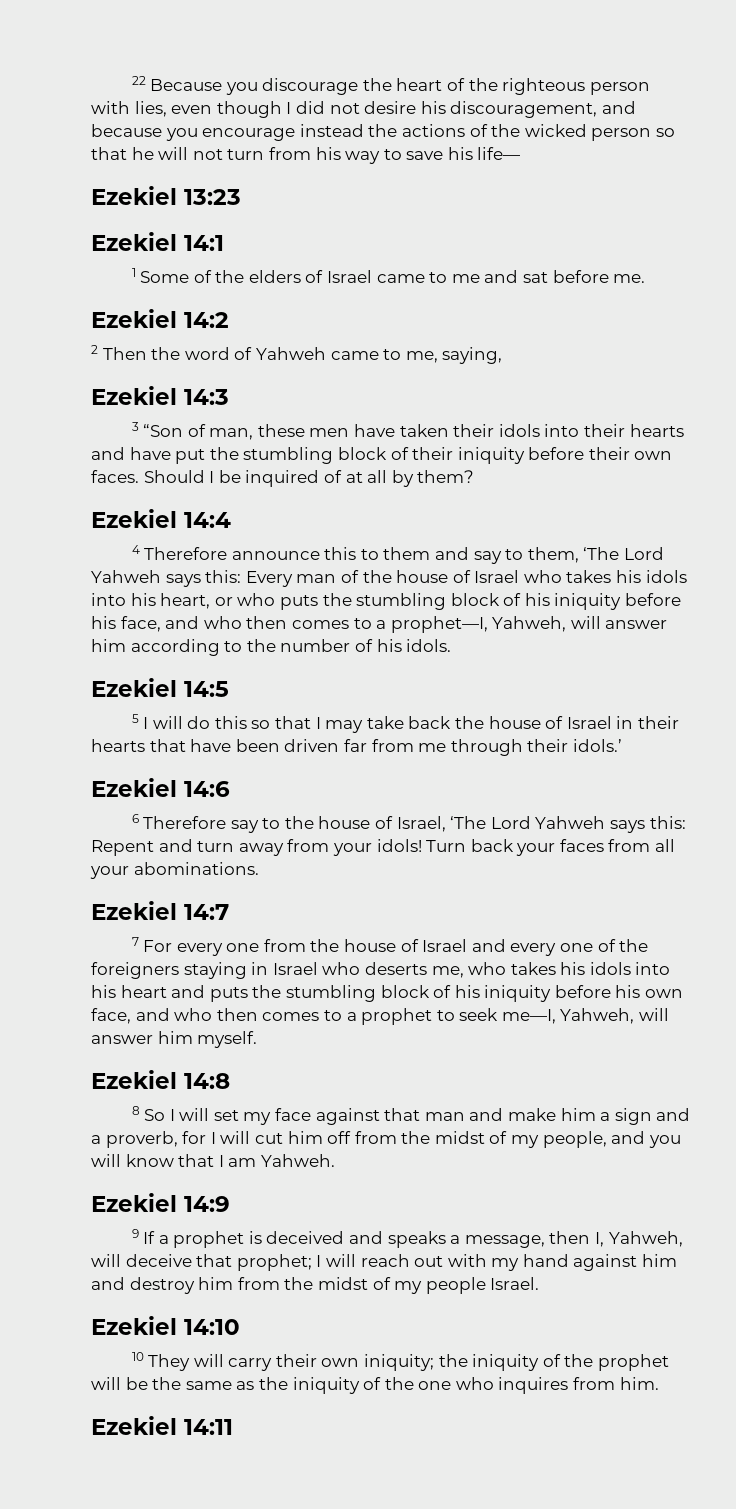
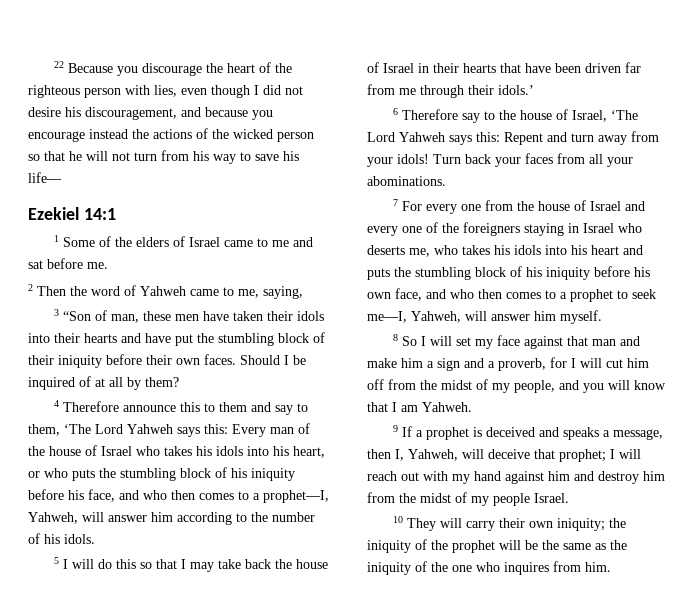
- Ezekiel 13:23
- Ezekiel 14:2
- Ezekiel 14:3
- Ezekiel 14:4
- Ezekiel 14:5
- Ezekiel 14:6
- Ezekiel 14:7
- Ezekiel 14:8
- Ezekiel 14:9
- Ezekiel 14:10
- Ezekiel 14:11

